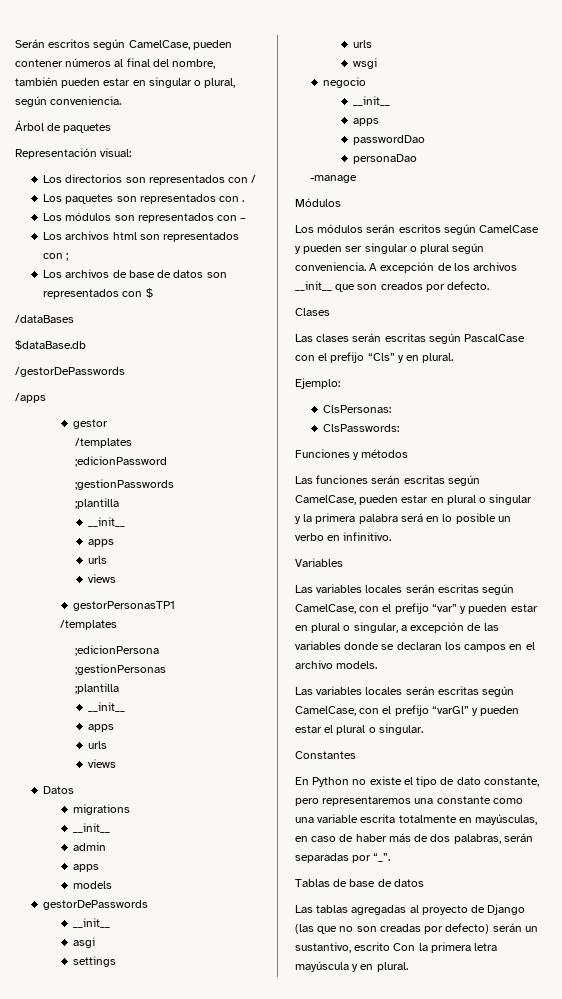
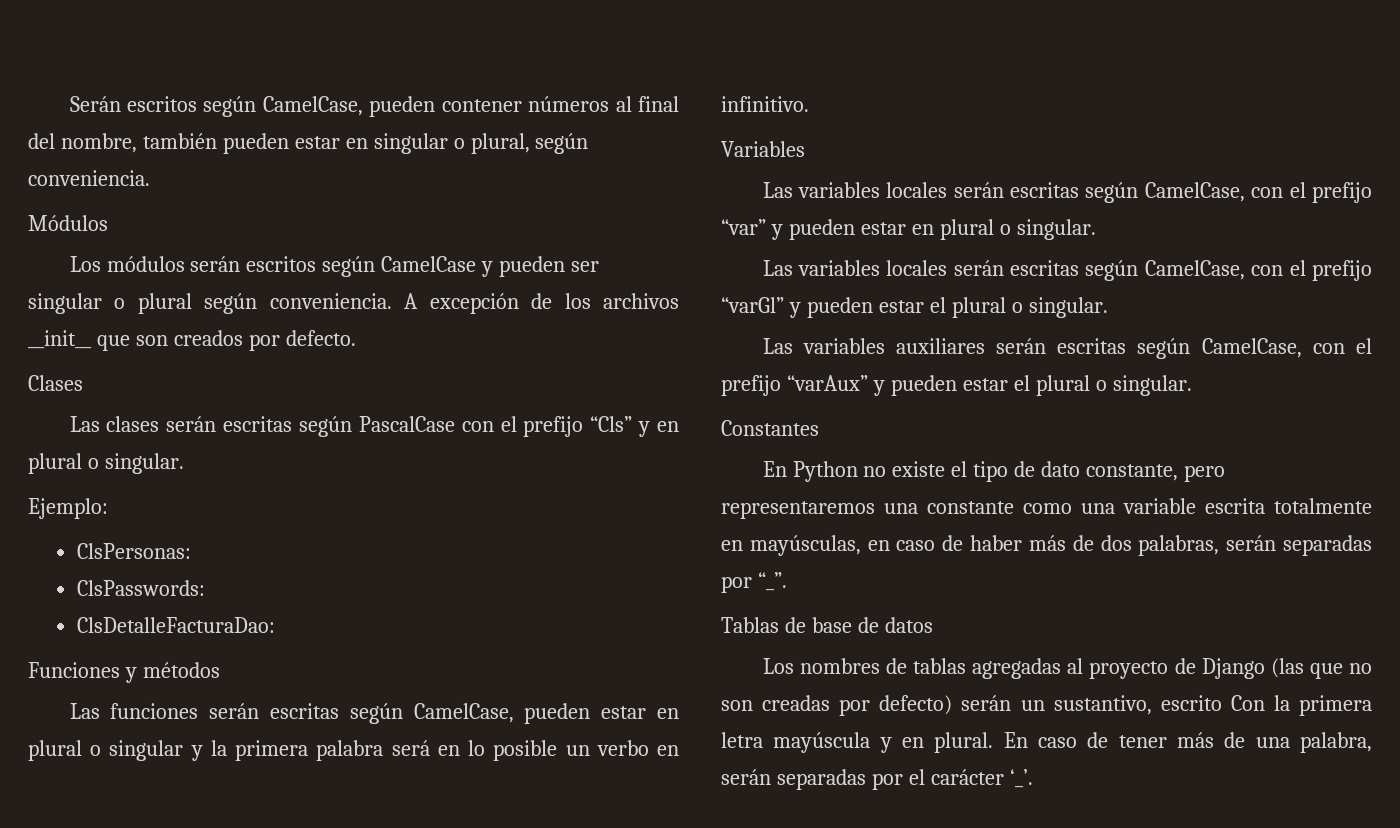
- Árbol de paquetes
- Representación visual:
- Los directorios son representados con /
- Los paquetes son representados con .
- Los módulos son representados con –
- Los archivos html son representados con ;
- Los archivos de base de datos son representados con $
- /dataBases
- $dataBase.db
- /gestorDePasswords
- /apps
- gestor
- /templates
- ;edicionPassword
- ;gestionPasswords
- ;plantilla
- __init__
- apps
- urls
- views
- gestorPersonasTP1
- /templates
- ;edicionPersona
- ;gestionPersonas
- ;plantilla
- __init__
- apps
- urls
- views
- Datos
- migrations
- __init__
- admin
- apps
- models
- gestorDePasswords
- __init__
- asgi
- settings
- urls
- wsgi
- negocio
- __init__
- apps
- passwordDao
- personaDao
- -manage
- Las clases serán escritas según PascalCase con el prefijo “Cls” y en plural.
+ Las clases serán escritas según PascalCase con el prefijo “Cls” y en plural o singular.
+ ClsDetalleFacturaDao:
- Las variables locales serán escritas según CamelCase, con el prefijo “var” y pueden estar en plural o singular, a excepción de las variables donde se declaran los campos en el archivo models.
+ Las variables locales serán escritas según CamelCase, con el prefijo “var” y pueden estar en plural o singular.
+ Las variables auxiliares serán escritas según CamelCase, con el prefijo “varAux” y pueden estar el plural o singular.
- Las tablas agregadas al proyecto de Django (las que no son creadas por defecto) serán un sustantivo, escrito Con la primera letra mayúscula y en plural.
+ Los nombres de tablas agregadas al proyecto de Django (las que no son creadas por defecto) serán un sustantivo, escrito Con la primera letra mayúscula y en plural.
+ En caso de tener más de una palabra, serán separadas por el carácter ‘_’.

